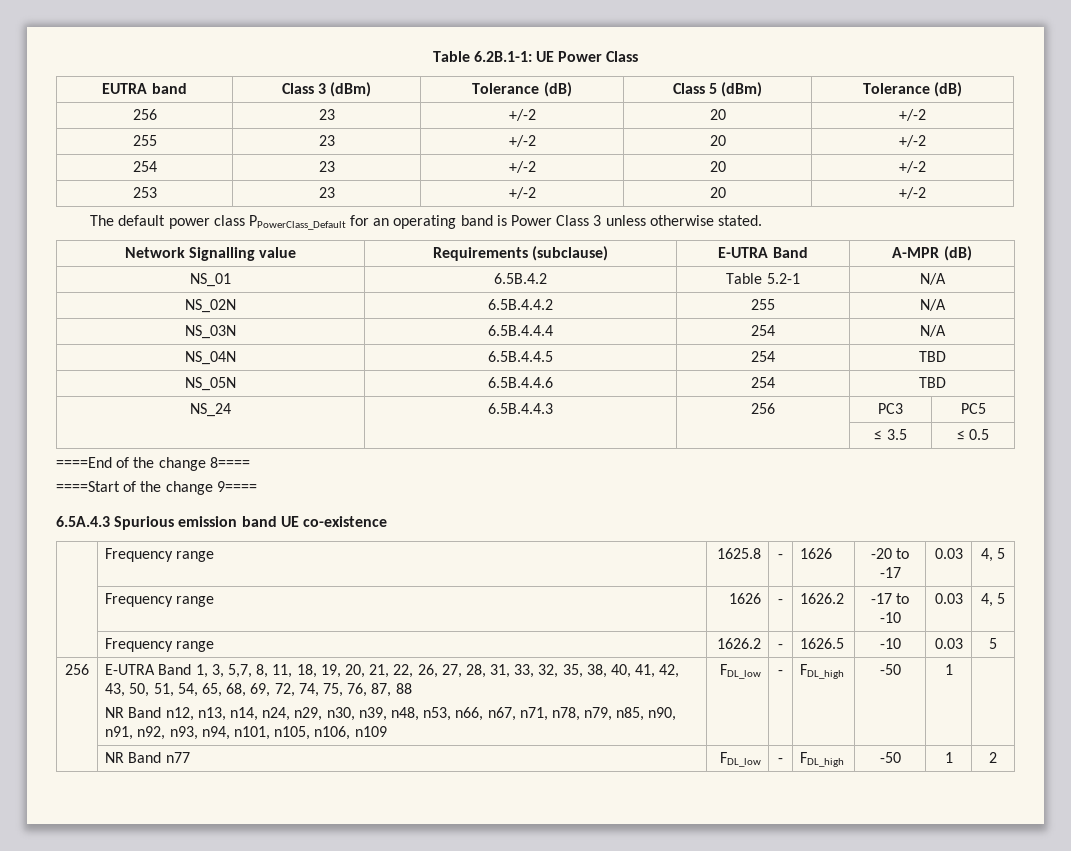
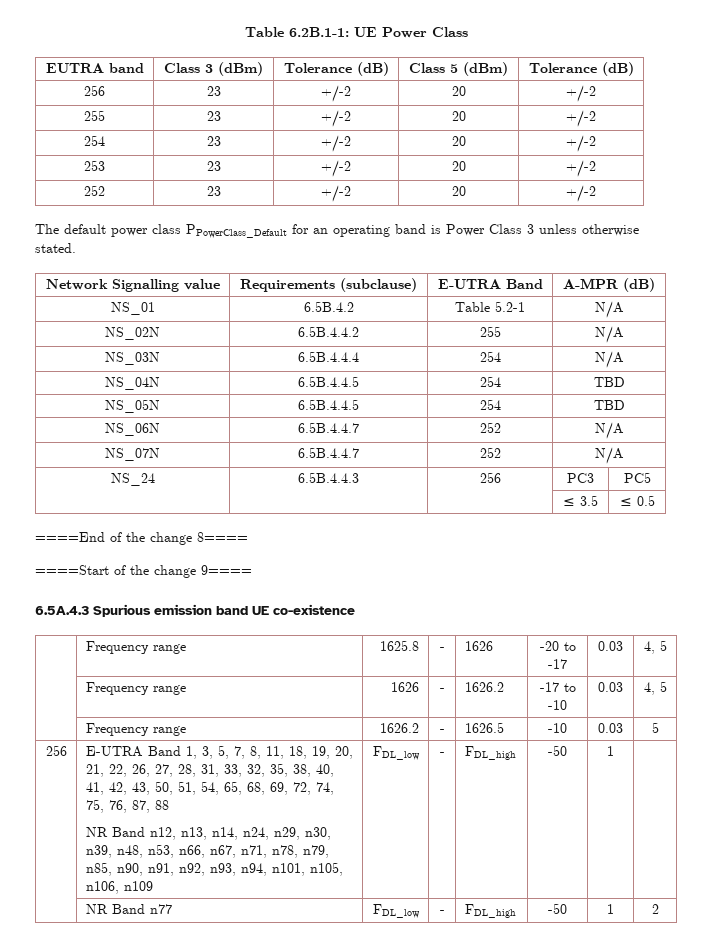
+ 252 | 23 | +/-2 | 20 | +/-2
- NS_05N | 6.5B.4.4.6 | 254 | TBD
+ NS_05N | 6.5B.4.4.5 | 254 | TBD
+ NS_06N | 6.5B.4.4.7 | 252 | N/A
+ NS_07N | 6.5B.4.4.7 | 252 | N/A
- E-UTRA Band 1, 3, 5,7, 8, 11, 18, 19, 20, 21, 22, 26, 27, 28, 31, 33, 32, 35, 38, 40, 41, 42, 43, 50, 51, 54, 65, 68, 69, 72, 74, 75, 76, 87, 88
+ E-UTRA Band 1, 3, 5, 7, 8, 11, 18, 19, 20, 21, 22, 26, 27, 28, 31, 33, 32, 35, 38, 40, 41, 42, 43, 50, 51, 54, 65, 68, 69, 72, 74, 75, 76, 87, 88

